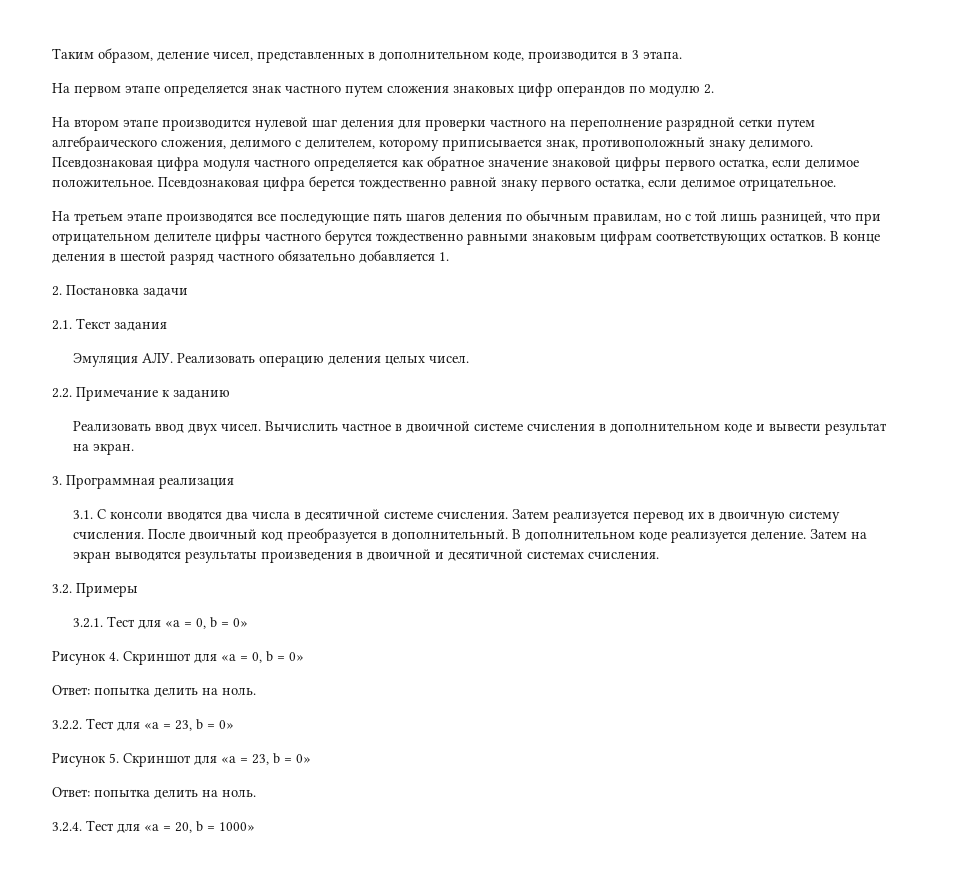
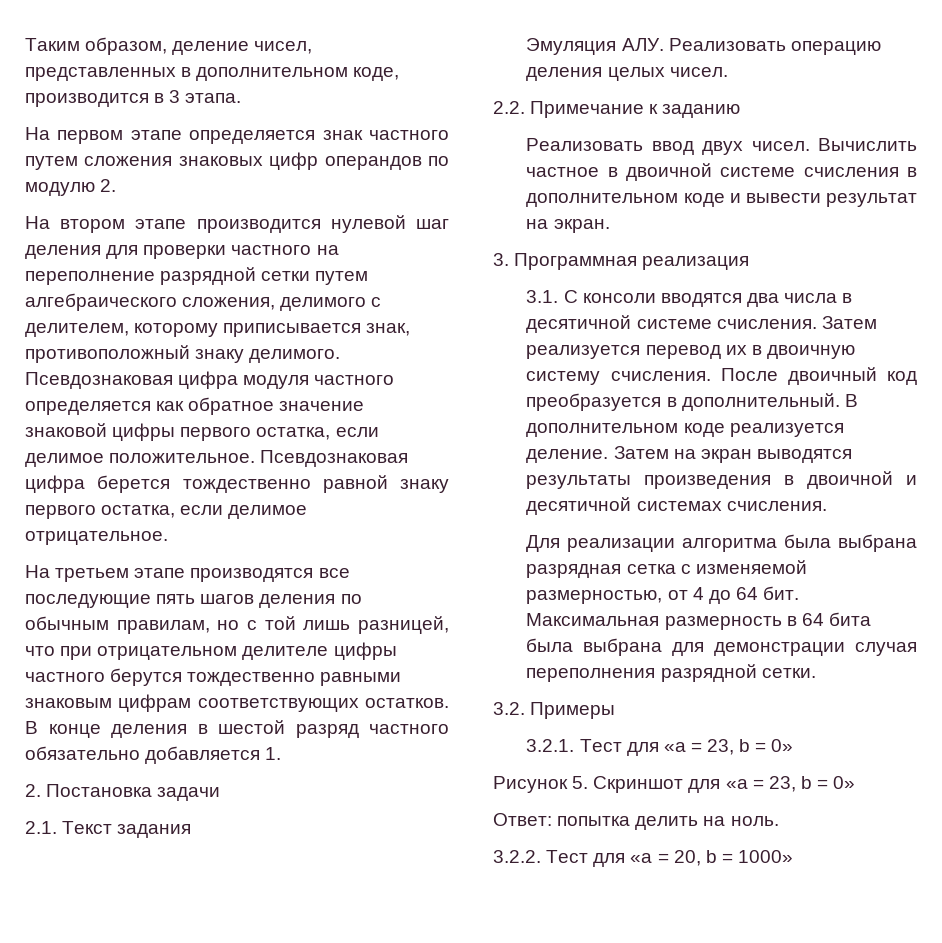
+ Для реализации алгоритма была выбрана разрядная сетка с изменяемой размерностью, от 4 до 64 бит. Максимальная размерность в 64 бита была выбрана для демонстрации случая переполнения разрядной сетки.
- 3.2.1. Тест для «a = 0, b = 0»
- Рисунок 4. Скриншот для «a = 0, b = 0»
- Ответ: попытка делить на ноль.
- 3.2.2. Тест для «a = 23, b = 0»
+ 3.2.1. Тест для «a = 23, b = 0»
- 3.2.4. Тест для «a = 20, b = 1000»
+ 3.2.2. Тест для «a = 20, b = 1000»

